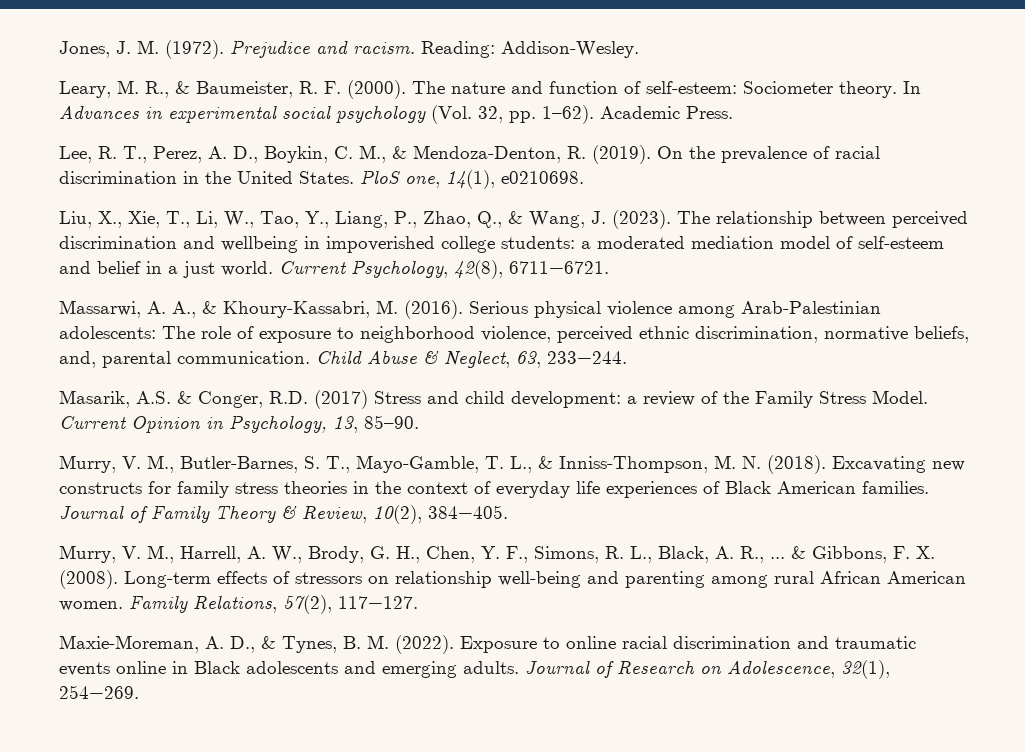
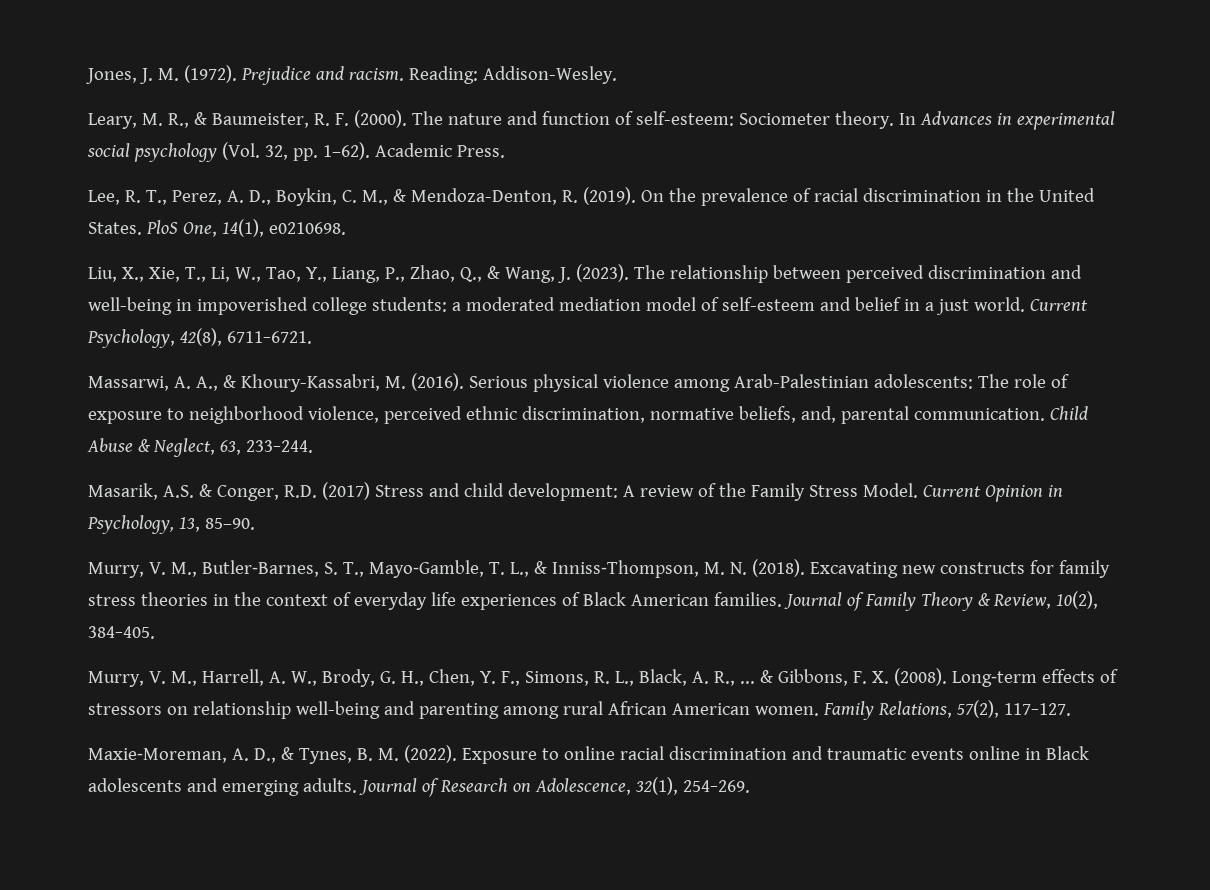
- PloS one, 14(1), e0210698.
+ PloS One, 14(1), e0210698.
- The relationship between perceived discrimination and wellbeing in impoverished college students: a moderated mediation model of self-esteem and belief in a just world.
+ The relationship between perceived discrimination and well-being in impoverished college students: a moderated mediation model of self-esteem and belief in a just world.
- Masarik, A.S. & Conger, R.D. (2017) Stress and child development: a review of the Family Stress Model.
+ Masarik, A.S. & Conger, R.D. (2017) Stress and child development: A review of the Family Stress Model.

